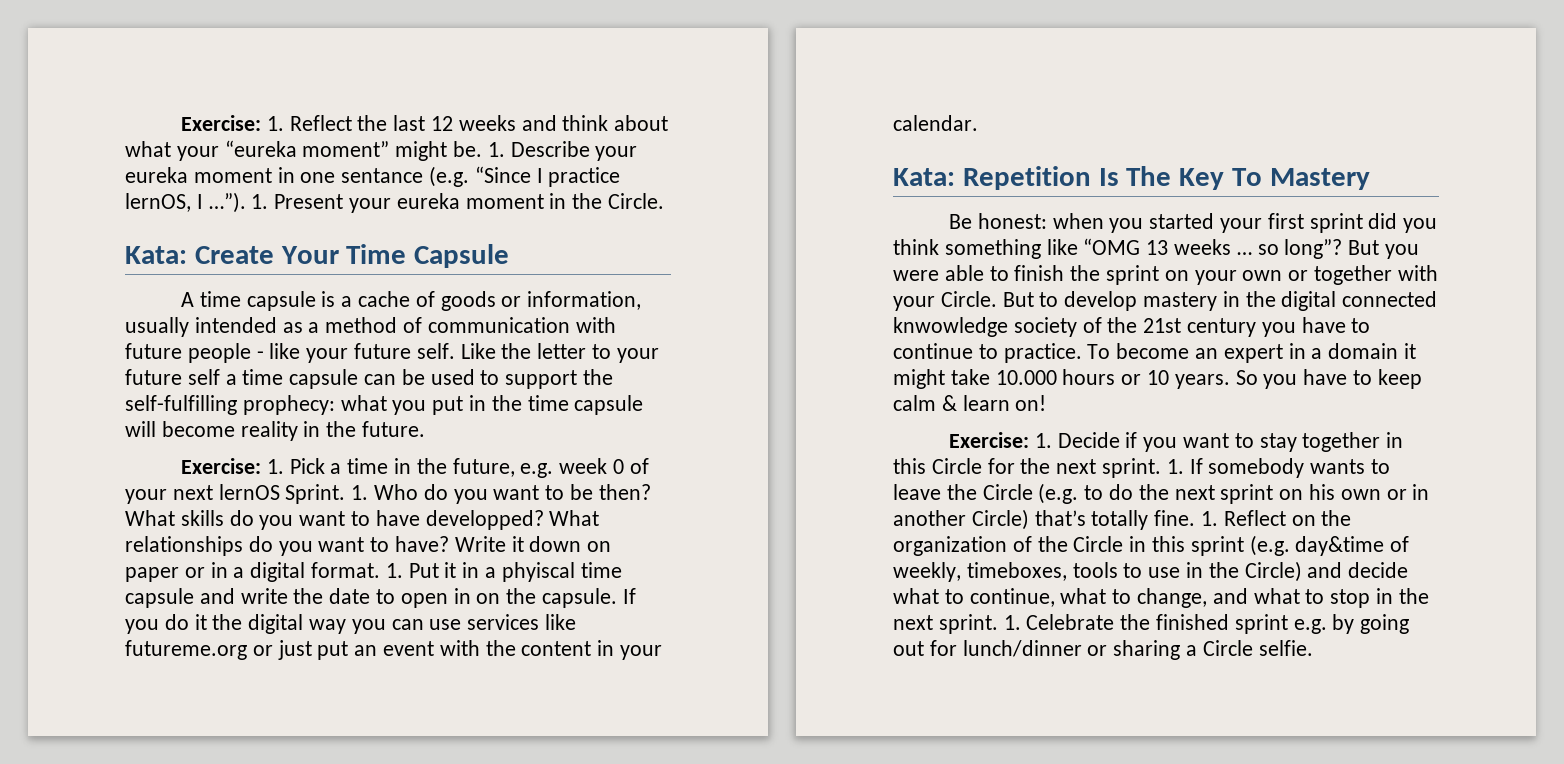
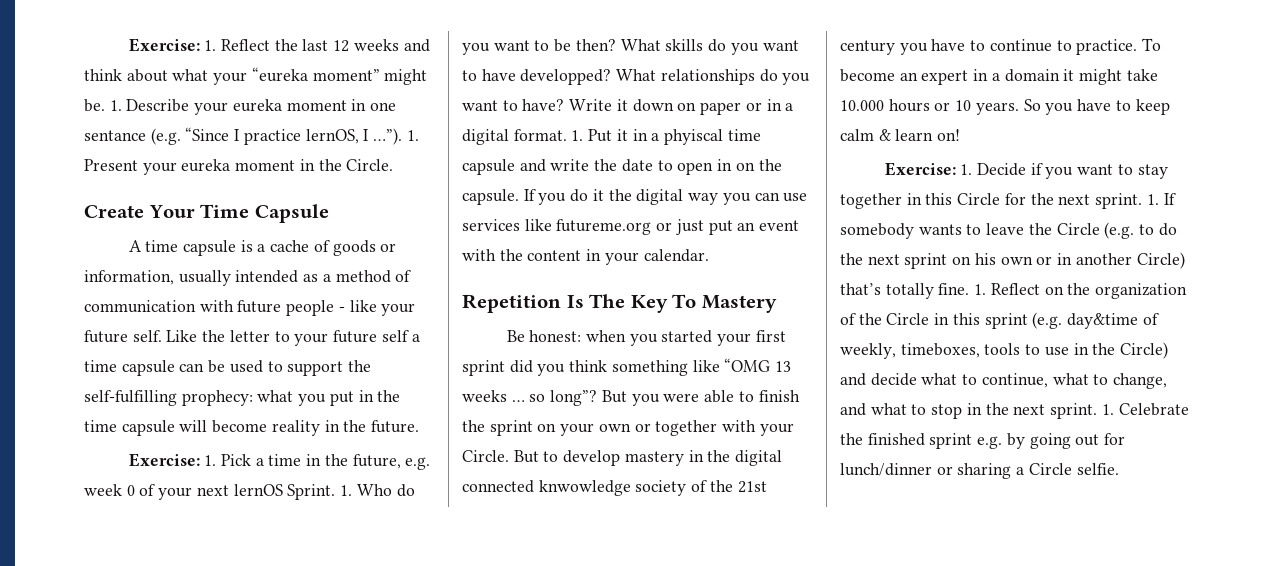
- Kata: Create Your Time Capsule
+ Create Your Time Capsule
- Kata: Repetition Is The Key To Mastery
+ Repetition Is The Key To Mastery

